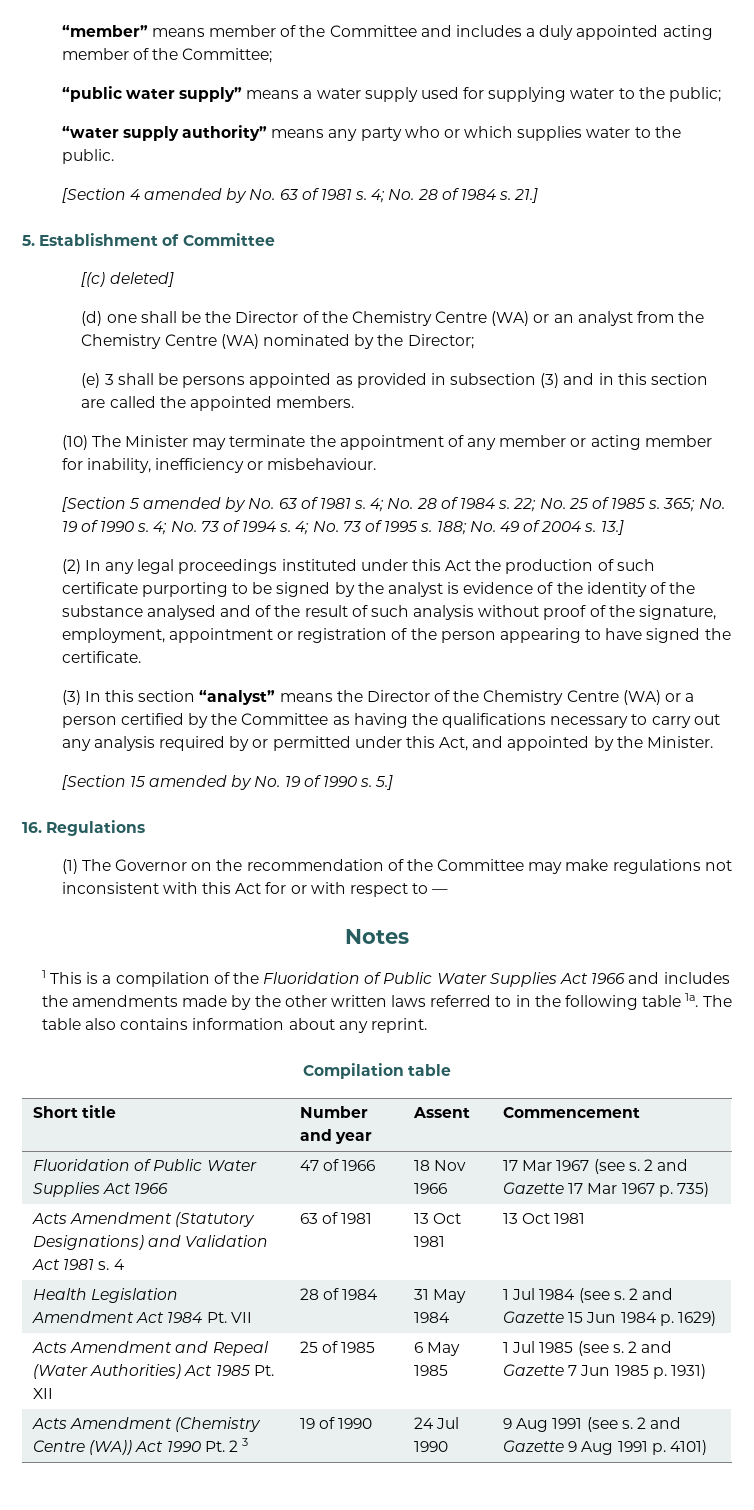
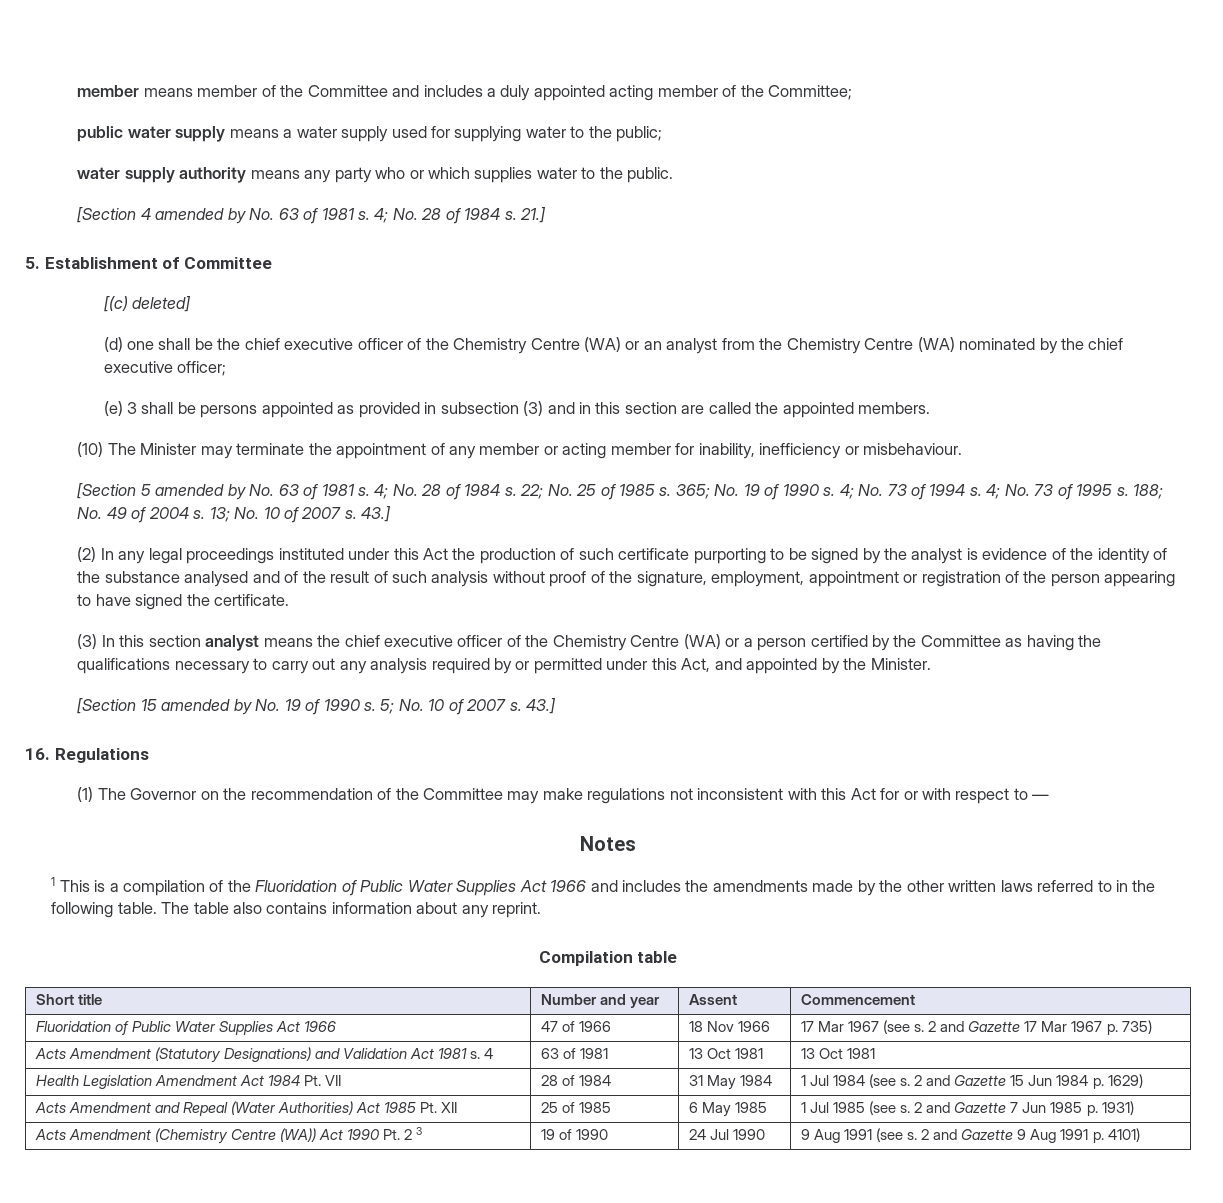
- “member” means member of the Committee and includes a duly appointed acting member of the Committee;
+ member means member of the Committee and includes a duly appointed acting member of the Committee;
- “public water supply” means a water supply used for supplying water to the public;
+ public water supply means a water supply used for supplying water to the public;
- “water supply authority” means any party who or which supplies water to the public.
+ water supply authority means any party who or which supplies water to the public.
- (d) one shall be the Director of the Chemistry Centre (WA) or an analyst from the Chemistry Centre (WA) nominated by the Director;
+ (d) one shall be the chief executive officer of the Chemistry Centre (WA) or an analyst from the Chemistry Centre (WA) nominated by the chief executive officer;
- 13.]
+ 13; No. 10 of 2007 s. 43.]
- (3) In this section “analyst” means the Director of the Chemistry Centre (WA) or a person certified by the Committee as having the qualifications necessary to carry out any analysis required by or permitted under this Act, and appointed by the Minister.
+ (3) In this section analyst means the chief executive officer of the Chemistry Centre (WA) or a person certified by the Committee as having the qualifications necessary to carry out any analysis required by or permitted under this Act, and appointed by the Minister.
- 5.]
+ 5; No. 10 of 2007 s. 43.]
- 1 This is a compilation of the Fluoridation of Public Water Supplies Act 1966 and includes the amendments made by the other written laws referred to in the following table 1a.
+ 1 This is a compilation of the Fluoridation of Public Water Supplies Act 1966 and includes the amendments made by the other written laws referred to in the following table.

